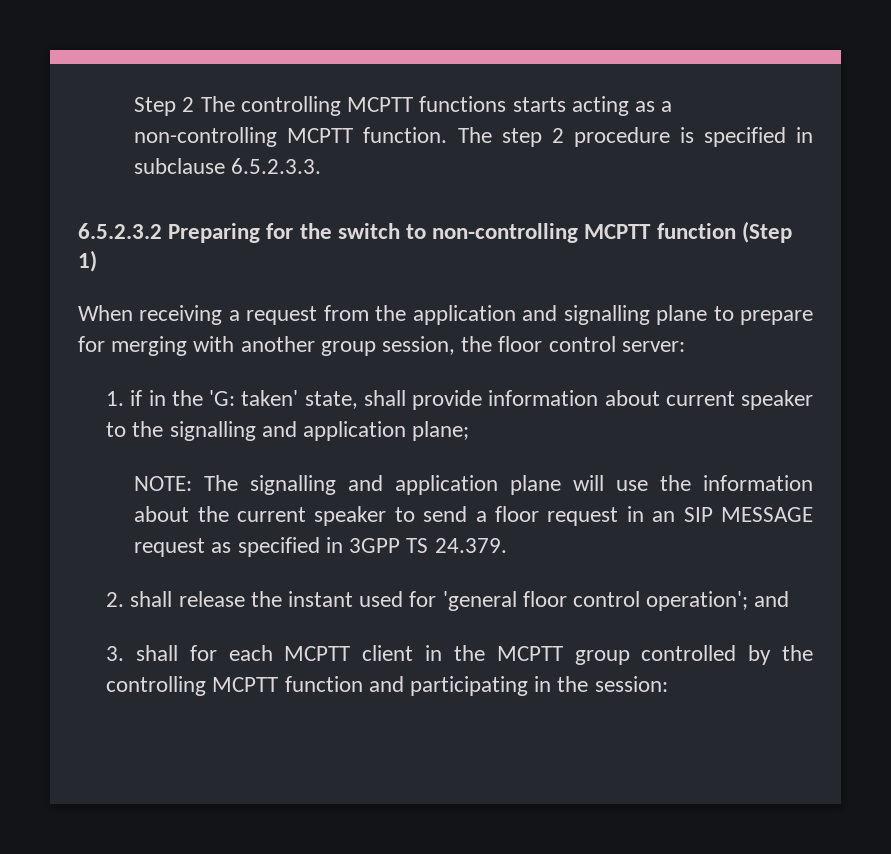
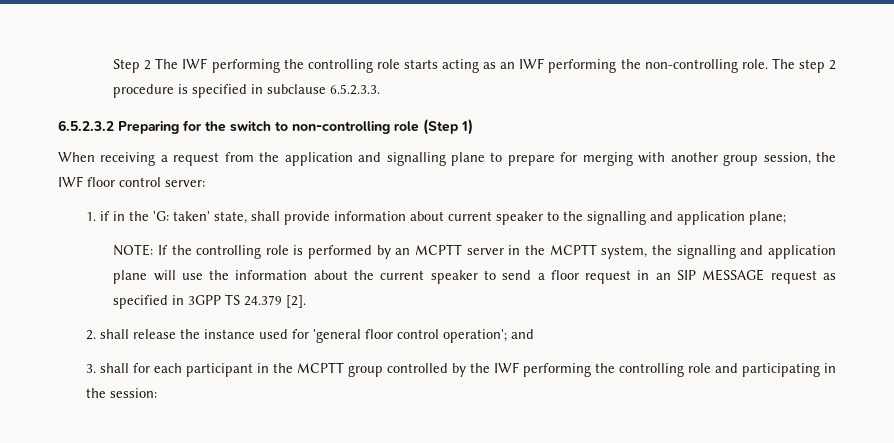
- Step 2 The controlling MCPTT functions starts acting as a non-controlling MCPTT function.
+ Step 2 The IWF performing the controlling role starts acting as an IWF performing the non-controlling role.
- 6.5.2.3.2 Preparing for the switch to non-controlling MCPTT function (Step 1)
+ 6.5.2.3.2 Preparing for the switch to non-controlling role (Step 1)
- When receiving a request from the application and signalling plane to prepare for merging with another group session, the floor control server:
+ When receiving a request from the application and signalling plane to prepare for merging with another group session, the IWF floor control server:
- NOTE: The signalling and application plane will use the information about the current speaker to send a floor request in an SIP MESSAGE request as specified in 3GPP TS 24.379.
+ NOTE: If the controlling role is performed by an MCPTT server in the MCPTT system, the signalling and application plane will use the information about the current speaker to send a floor request in an SIP MESSAGE request as specified in 3GPP TS 24.379 [2].
- 2. shall release the instant used for 'general floor control operation'; and
+ 2. shall release the instance used for 'general floor control operation'; and
- 3. shall for each MCPTT client in the MCPTT group controlled by the controlling MCPTT function and participating in the session:
+ 3. shall for each participant in the MCPTT group controlled by the IWF performing the controlling role and participating in the session:

